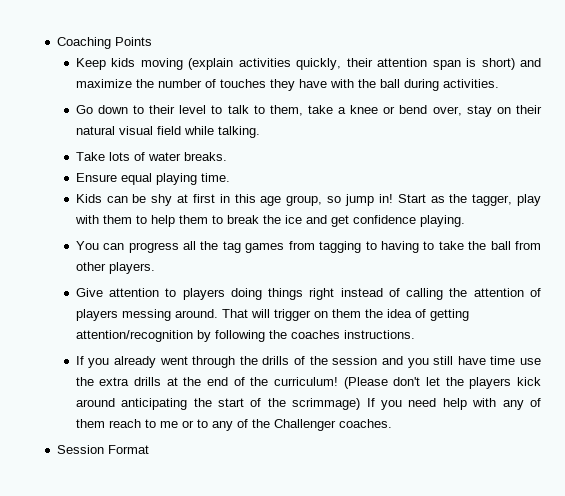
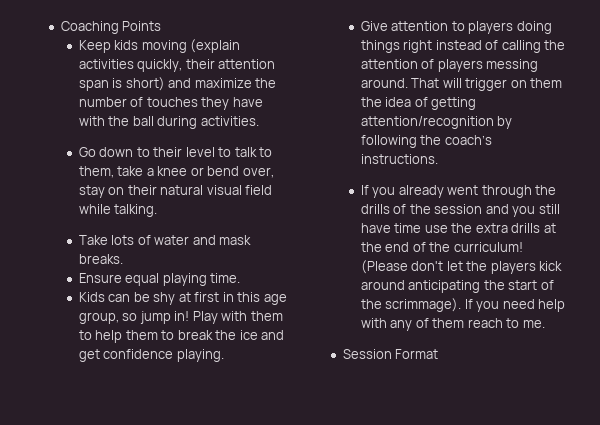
- Take lots of water breaks.
+ Take lots of water and mask breaks.
- Start as the tagger, play with them to help them to break the ice and get confidence playing.
+ Play with them to help them to break the ice and get confidence playing.
- You can progress all the tag games from tagging to having to take the ball from other players.
- That will trigger on them the idea of getting attention/recognition by following the coaches instructions.
+ That will trigger on them the idea of getting attention/recognition by following the coach’s instructions.
- (Please don't let the players kick around anticipating the start of the scrimmage) If you need help with any of them reach to me or to any of the Challenger coaches.
+ (Please don't let the players kick around anticipating the start of the scrimmage). If you need help with any of them reach to me.

